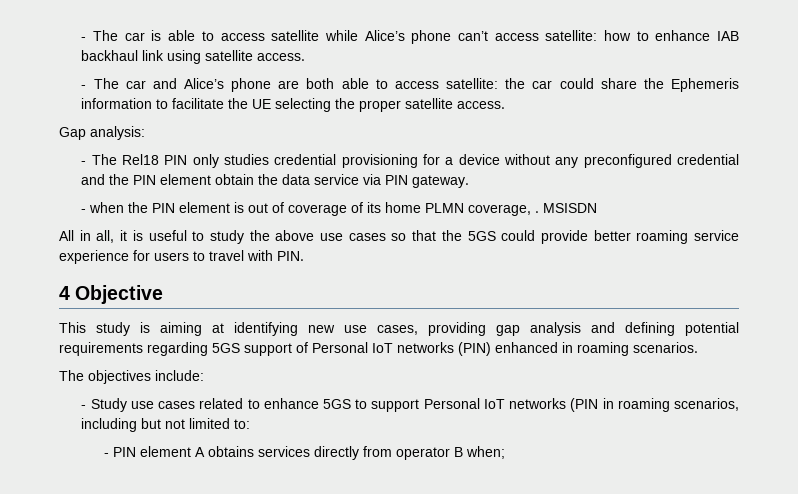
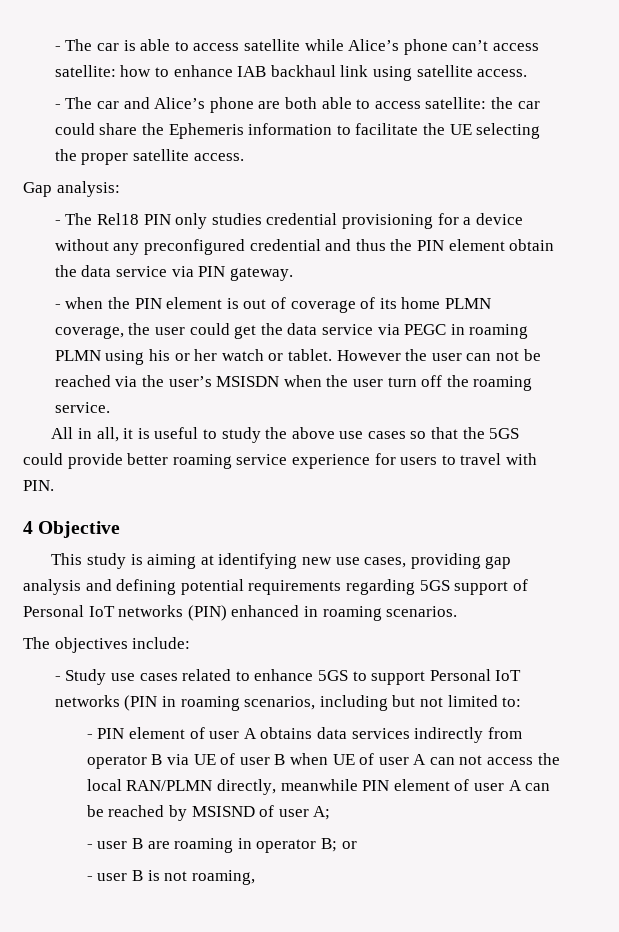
- - The Rel18 PIN only studies credential provisioning for a device without any preconfigured credential and the PIN element obtain the data service via PIN gateway.
+ - The Rel18 PIN only studies credential provisioning for a device without any preconfigured credential and thus the PIN element obtain the data service via PIN gateway.
- - when the PIN element is out of coverage of its home PLMN coverage, . MSISDN
+ - when the PIN element is out of coverage of its home PLMN coverage, the user could get the data service via PEGC in roaming PLMN using his or her watch or tablet. However the user can not be reached via the user’s MSISDN when the user turn off the roaming service.
- - PIN element A obtains services directly from operator B when;
+ - PIN element of user A obtains data services indirectly from operator B via UE of user B when UE of user A can not access the local RAN/PLMN directly, meanwhile PIN element of user A can be reached by MSISND of user A;
+ - user B are roaming in operator B; or
+ - user B is not roaming,

